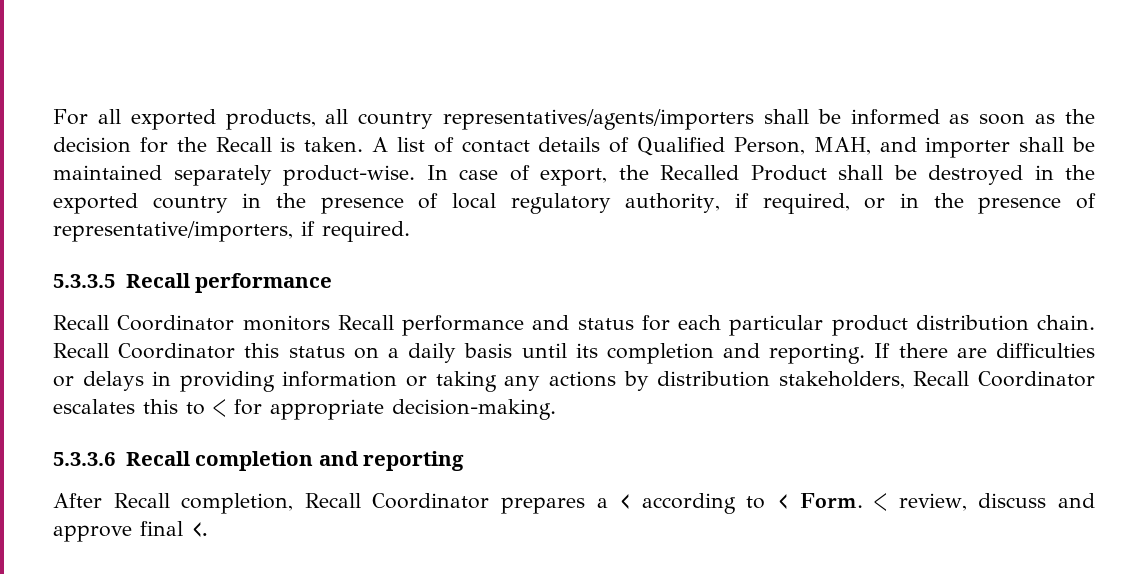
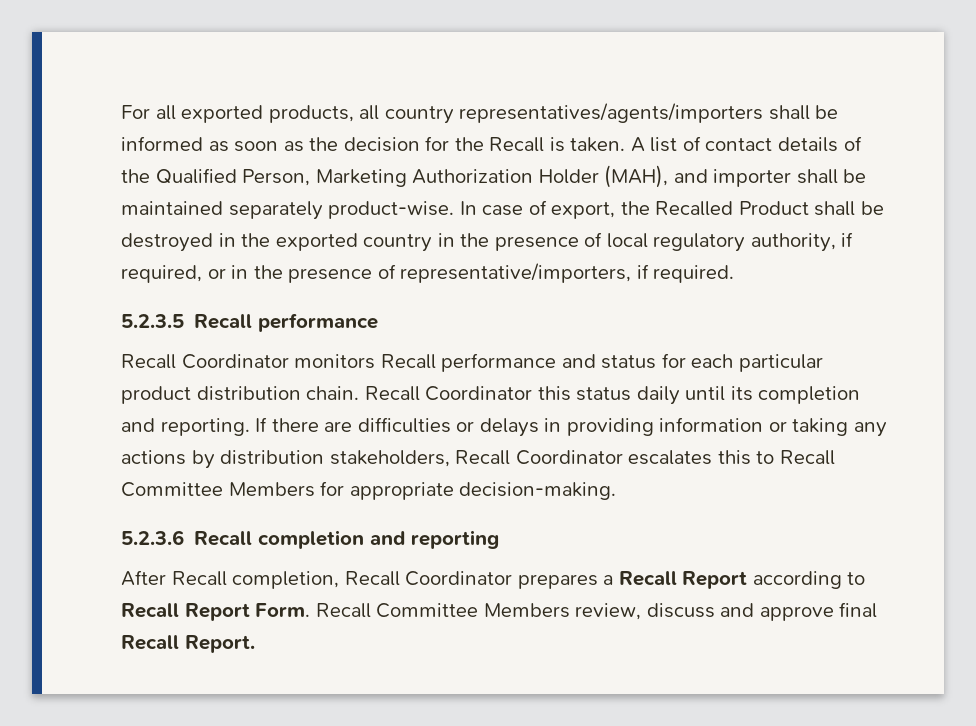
- A list of contact details of Qualified Person, MAH, and importer shall be maintained separately product-wise.
+ A list of contact details of the Qualified Person, Marketing Authorization Holder (MAH), and importer shall be maintained separately product-wise.
- 5.3.3.5 Recall performance
+ 5.2.3.5 Recall performance
- Recall Coordinator this status on a daily basis until its completion and reporting.
+ Recall Coordinator this status daily until its completion and reporting.
- If there are difficulties or delays in providing information or taking any actions by distribution stakeholders, Recall Coordinator escalates this to < for appropriate decision-making.
+ If there are difficulties or delays in providing information or taking any actions by distribution stakeholders, Recall Coordinator escalates this to Recall Committee Members for appropriate decision-making.
- 5.3.3.6 Recall completion and reporting
+ 5.2.3.6 Recall completion and reporting
- After Recall completion, Recall Coordinator prepares a < according to < Form. < review, discuss and approve final <.
+ After Recall completion, Recall Coordinator prepares a Recall Report according to Recall Report Form. Recall Committee Members review, discuss and approve final Recall Report.

